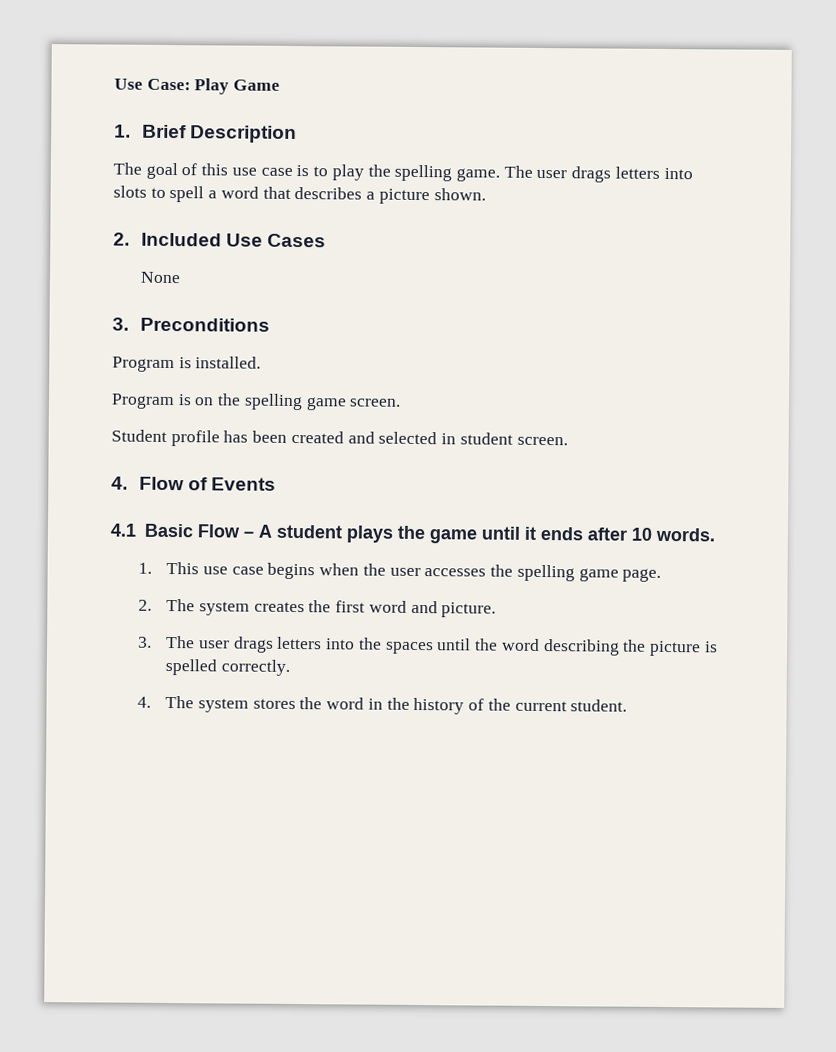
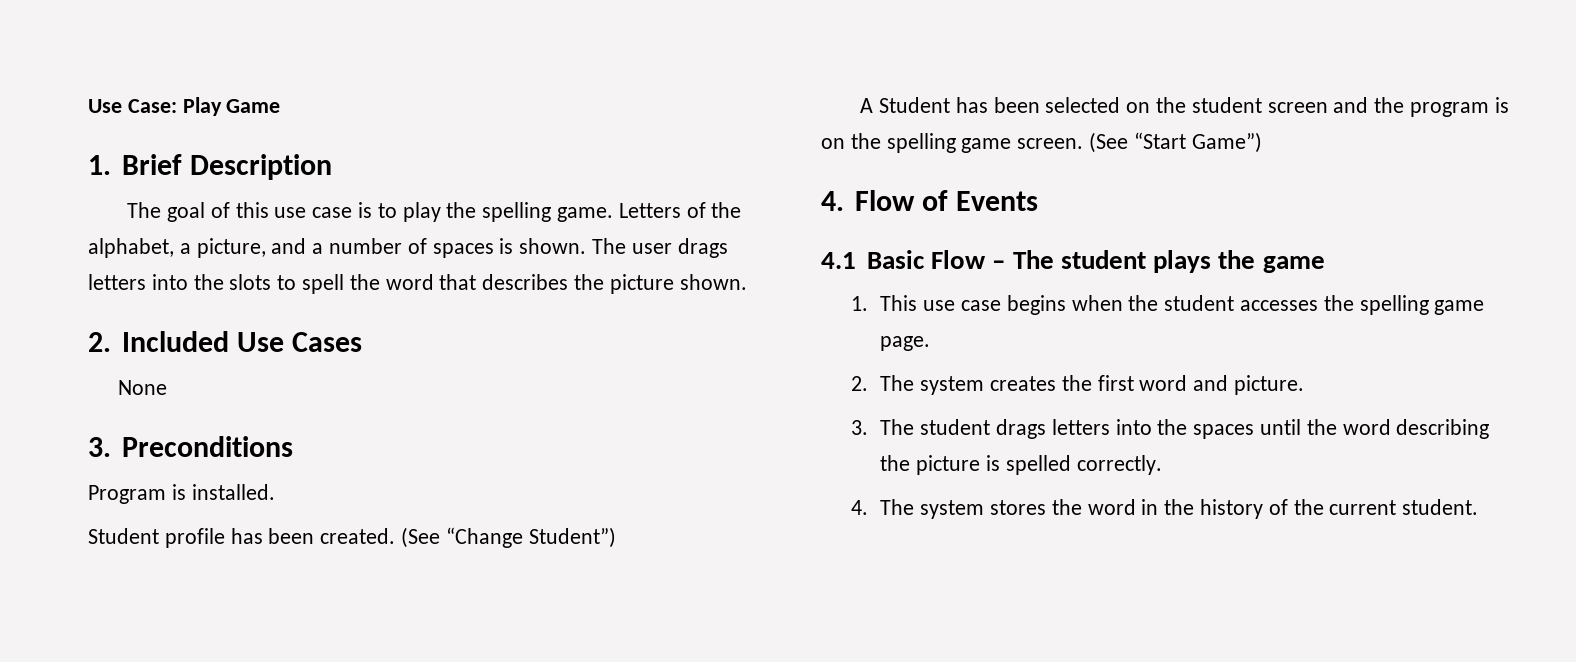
- The user drags letters into slots to spell a word that describes a picture shown.
+ Letters of the alphabet, a picture, and a number of spaces is shown. The user drags letters into the slots to spell the word that describes the picture shown.
- Program is on the spelling game screen.
- Student profile has been created and selected in student screen.
+ Student profile has been created. (See “Change Student”)
+ A Student has been selected on the student screen and the program is on the spelling game screen. (See “Start Game”)
- 4.1 Basic Flow – A student plays the game until it ends after 10 words.
+ 4.1 Basic Flow – The student plays the game
- 1. This use case begins when the user accesses the spelling game page.
+ 1. This use case begins when the student accesses the spelling game page.
- 3. The user drags letters into the spaces until the word describing the picture is spelled correctly.
+ 3. The student drags letters into the spaces until the word describing the picture is spelled correctly.

